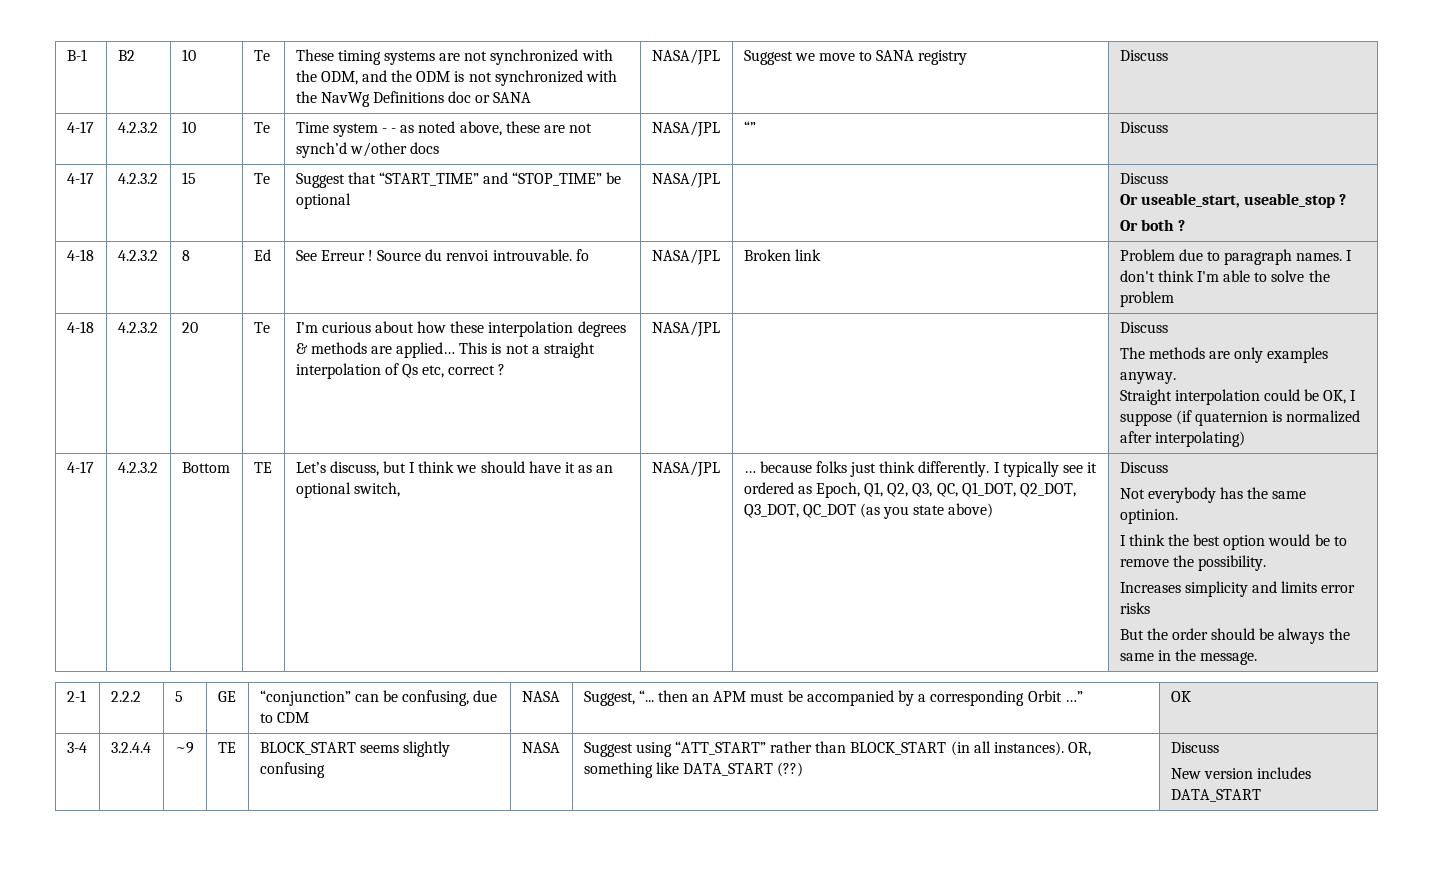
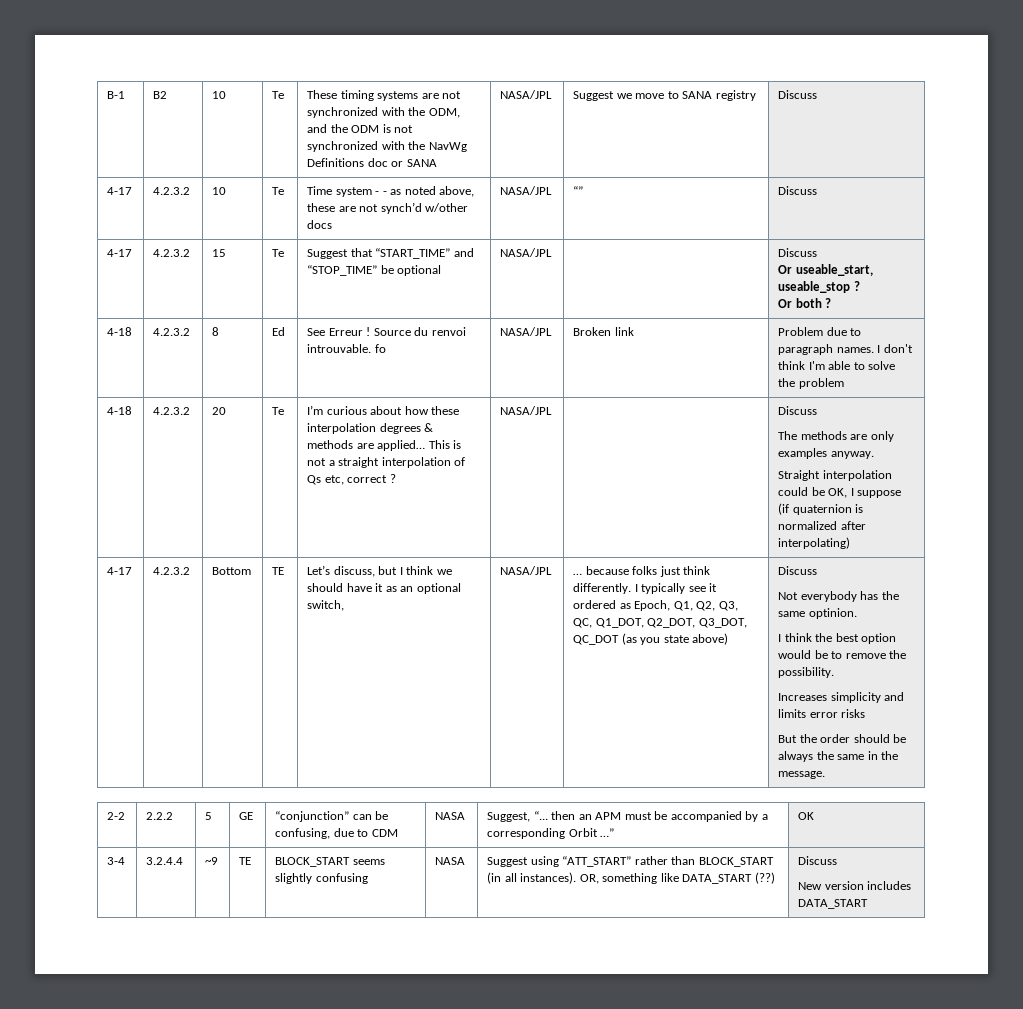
- 2-1 | 2.2.2 | 5 | GE | “conjunction” can be confusing, due to CDM | NASA | Suggest, “... then an APM must be accompanied by a corresponding Orbit …” | OK
+ 2-2 | 2.2.2 | 5 | GE | “conjunction” can be confusing, due to CDM | NASA | Suggest, “... then an APM must be accompanied by a corresponding Orbit …” | OK

